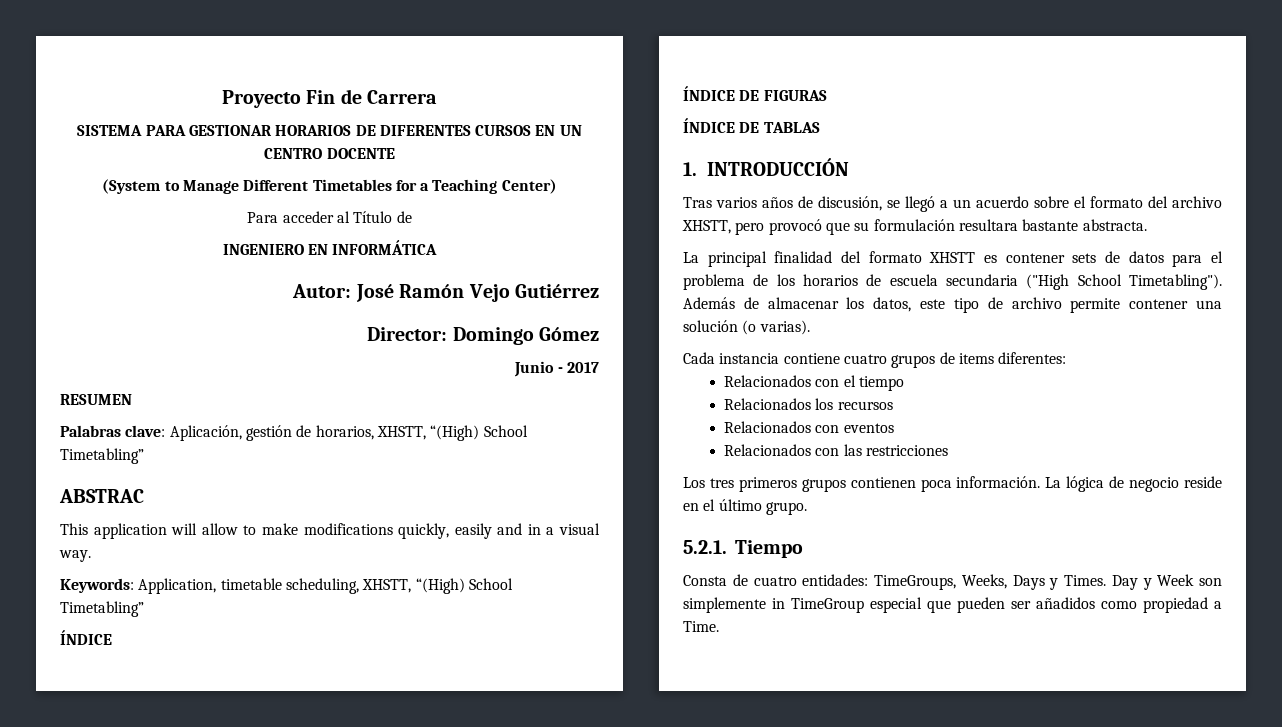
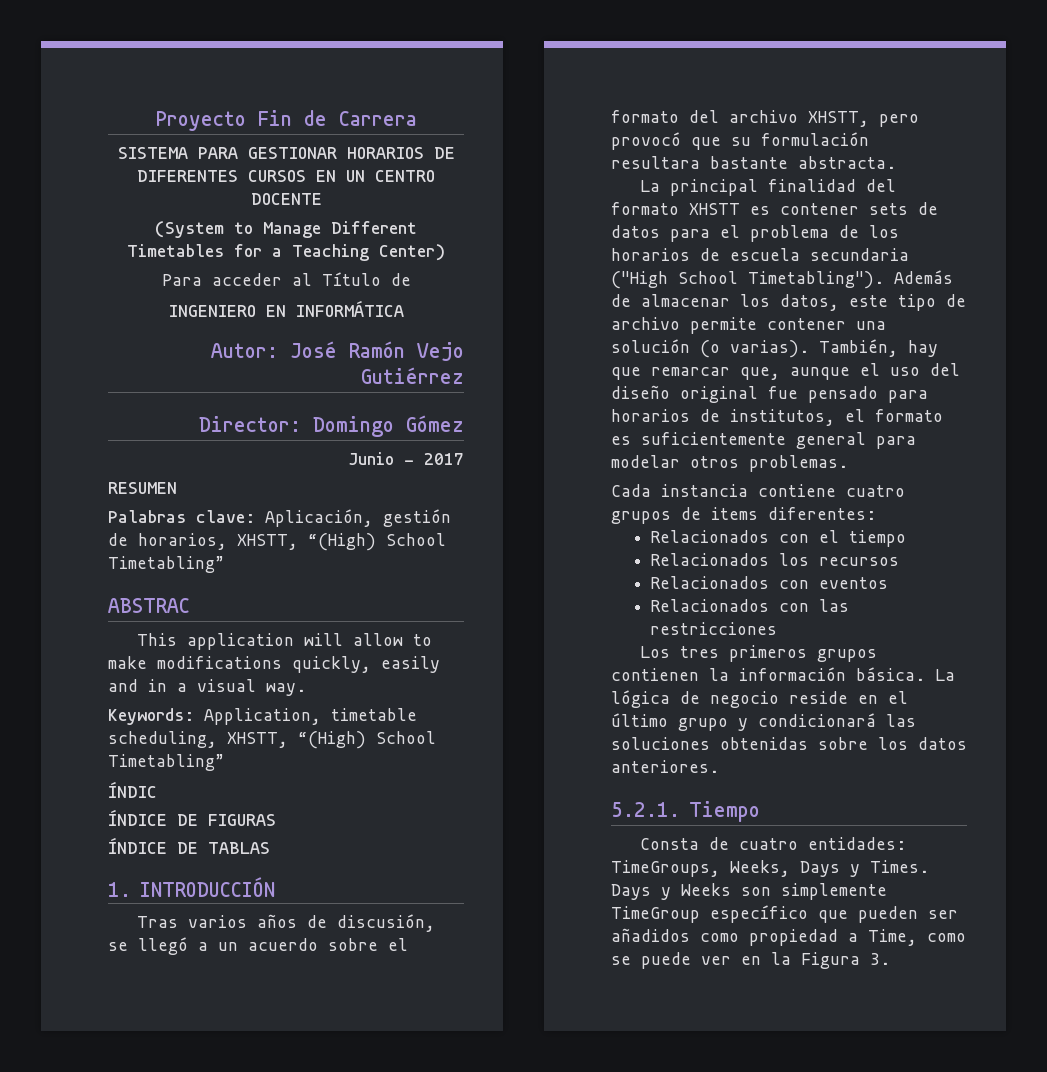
  Keywords: Application, timetable scheduling, XHSTT, “(High) School Timetabling”
- ÍNDICE
+ ÍNDIC
+ También, hay que remarcar que, aunque el uso del diseño original fue pensado para horarios de institutos, el formato es suficientemente general para modelar otros problemas.
- Los tres primeros grupos contienen poca información.
+ Los tres primeros grupos contienen la información básica.
- La lógica de negocio reside en el último grupo.
+ La lógica de negocio reside en el último grupo y condicionará las soluciones obtenidas sobre los datos anteriores.
- Day y Week son simplemente in TimeGroup especial que pueden ser añadidos como propiedad a Time.
+ Days y Weeks son simplemente TimeGroup específico que pueden ser añadidos como propiedad a Time, como se puede ver en la Figura 3.

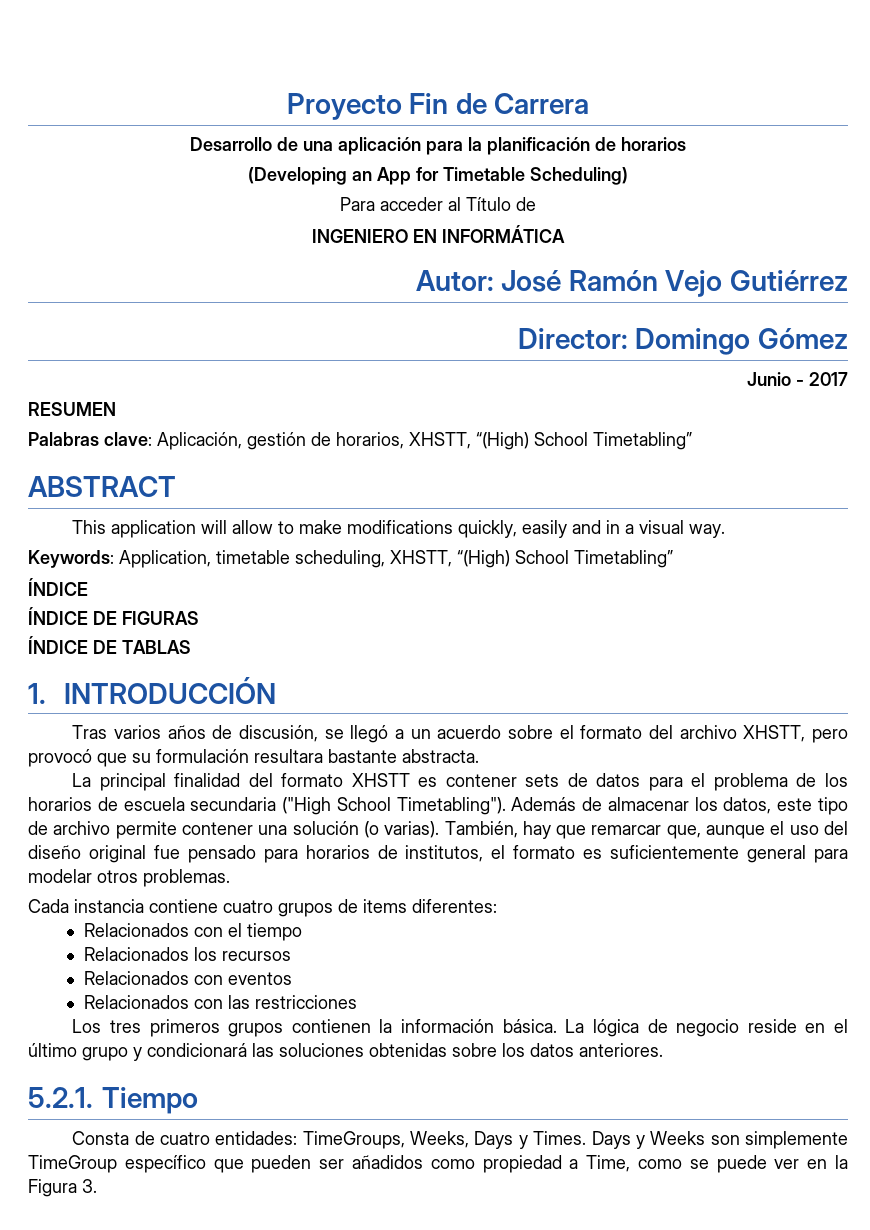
- SISTEMA PARA GESTIONAR HORARIOS DE DIFERENTES CURSOS EN UN CENTRO DOCENTE
- (System to Manage Different Timetables for a Teaching Center)
+ Desarrollo de una aplicación para la planificación de horarios
+ (Developing an App for Timetable Scheduling)
- ABSTRAC
+ ABSTRACT
  Keywords: Application, timetable scheduling, XHSTT, “(High) School Timetabling”
- ÍNDIC
+ ÍNDICE

